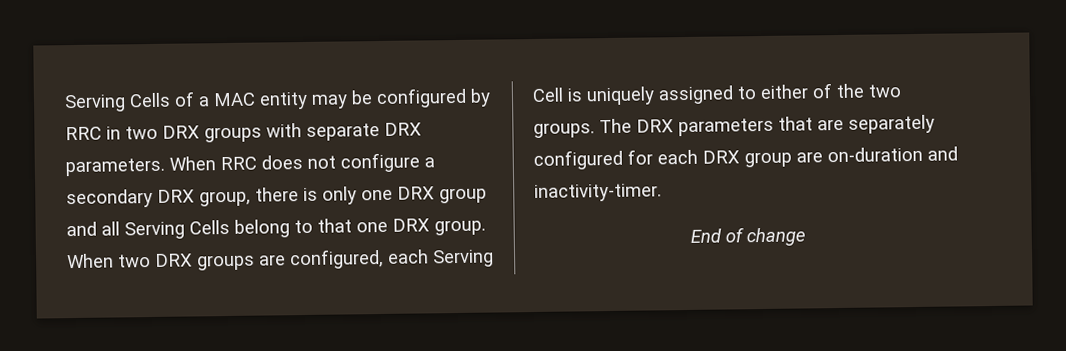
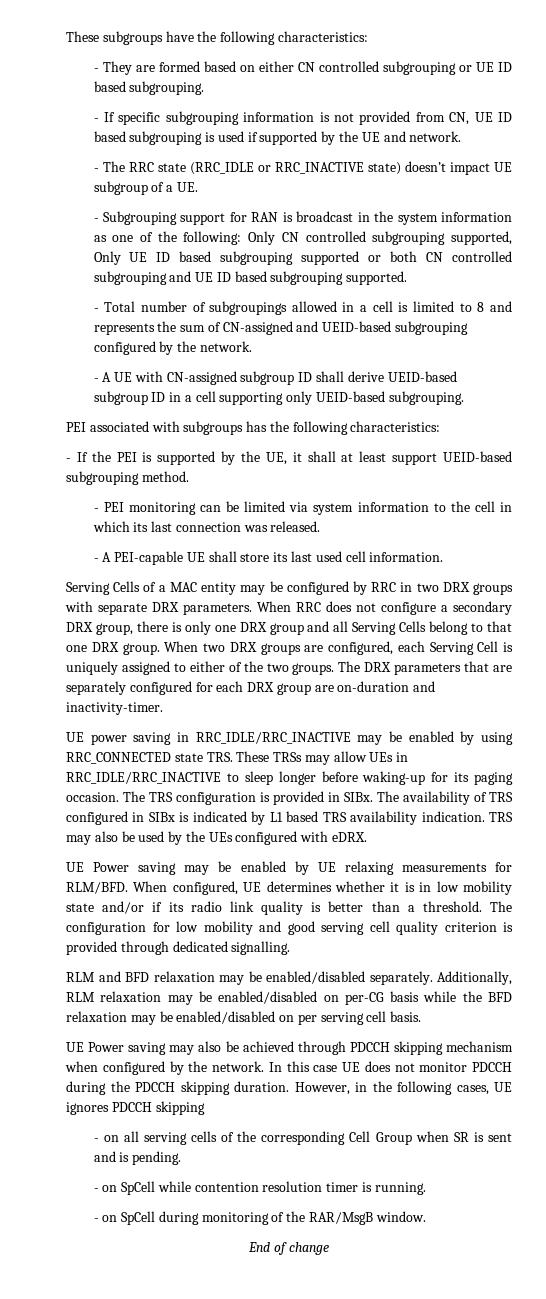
+ These subgroups have the following characteristics:
+ - They are formed based on either CN controlled subgrouping or UE ID based subgrouping.
+ - If specific subgrouping information is not provided from CN, UE ID based subgrouping is used if supported by the UE and network.
+ - The RRC state (RRC_IDLE or RRC_INACTIVE state) doesn’t impact UE subgroup of a UE.
+ - Subgrouping support for RAN is broadcast in the system information as one of the following: Only CN controlled subgrouping supported, Only UE ID based subgrouping supported or both CN controlled subgrouping and UE ID based subgrouping supported.
+ - Total number of subgroupings allowed in a cell is limited to 8 and represents the sum of CN-assigned and UEID-based subgrouping configured by the network.
+ - A UE with CN-assigned subgroup ID shall derive UEID-based subgroup ID in a cell supporting only UEID-based subgrouping.
+ PEI associated with subgroups has the following characteristics:
+ - If the PEI is supported by the UE, it shall at least support UEID-based subgrouping method.
+ - PEI monitoring can be limited via system information to the cell in which its last connection was released.
+ - A PEI-capable UE shall store its last used cell information.
+ UE power saving in RRC_IDLE/RRC_INACTIVE may be enabled by using RRC_CONNECTED state TRS. These TRSs may allow UEs in RRC_IDLE/RRC_INACTIVE to sleep longer before waking-up for its paging occasion. The TRS configuration is provided in SIBx. The availability of TRS configured in SIBx is indicated by L1 based TRS availability indication. TRS may also be used by the UEs configured with eDRX.
+ UE Power saving may be enabled by UE relaxing measurements for RLM/BFD. When configured, UE determines whether it is in low mobility state and/or if its radio link quality is better than a threshold. The configuration for low mobility and good serving cell quality criterion is provided through dedicated signalling.
+ RLM and BFD relaxation may be enabled/disabled separately. Additionally, RLM relaxation may be enabled/disabled on per-CG basis while the BFD relaxation may be enabled/disabled on per serving cell basis.
+ UE Power saving may also be achieved through PDCCH skipping mechanism when configured by the network. In this case UE does not monitor PDCCH during the PDCCH skipping duration. However, in the following cases, UE ignores PDCCH skipping
+ - on all serving cells of the corresponding Cell Group when SR is sent and is pending.
+ - on SpCell while contention resolution timer is running.
+ - on SpCell during monitoring of the RAR/MsgB window.

